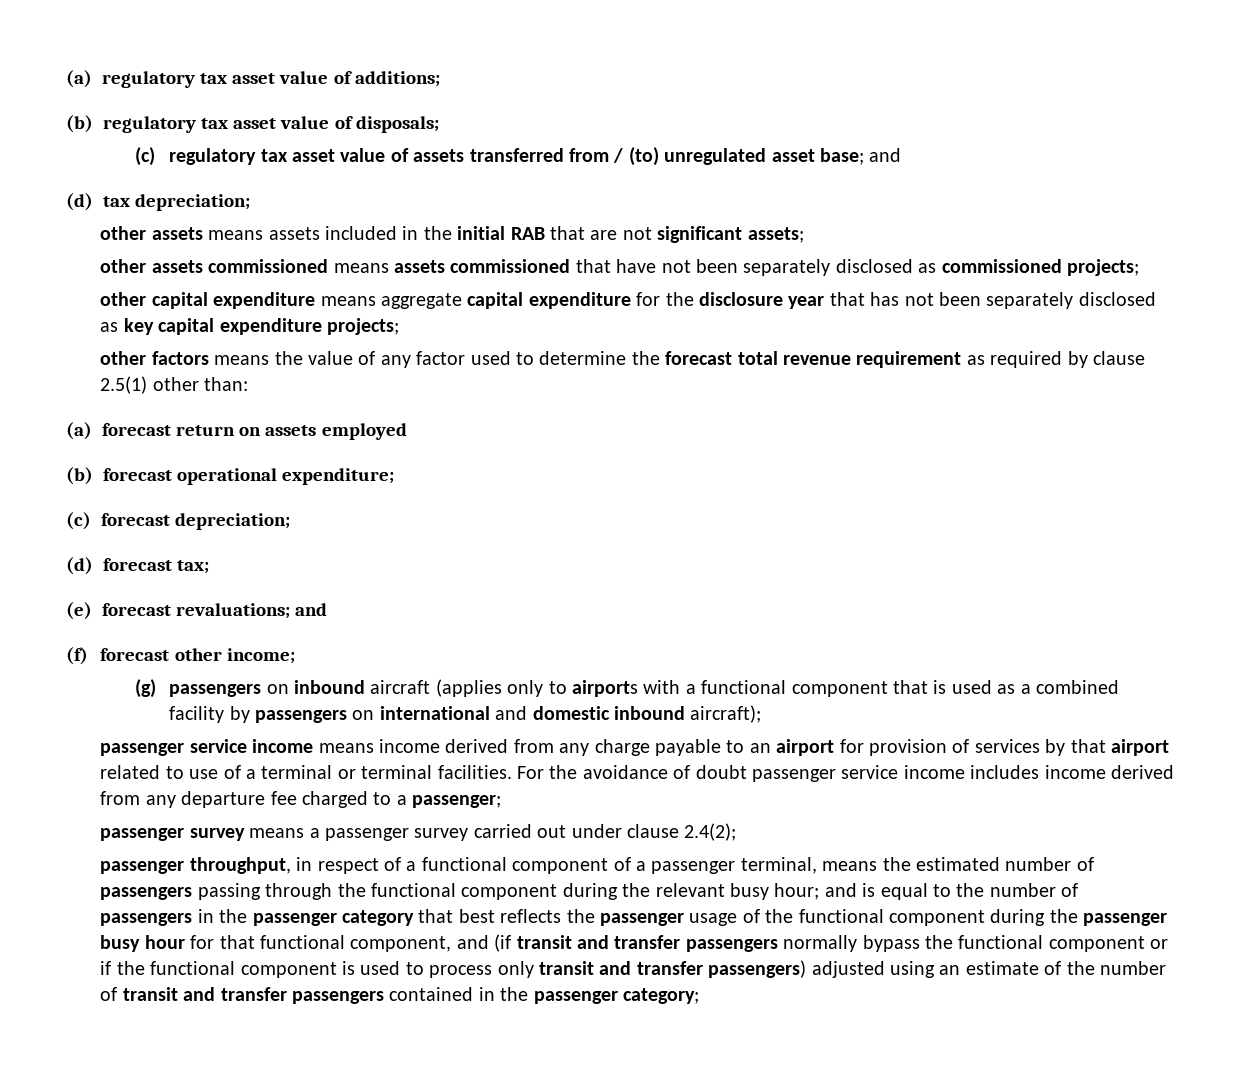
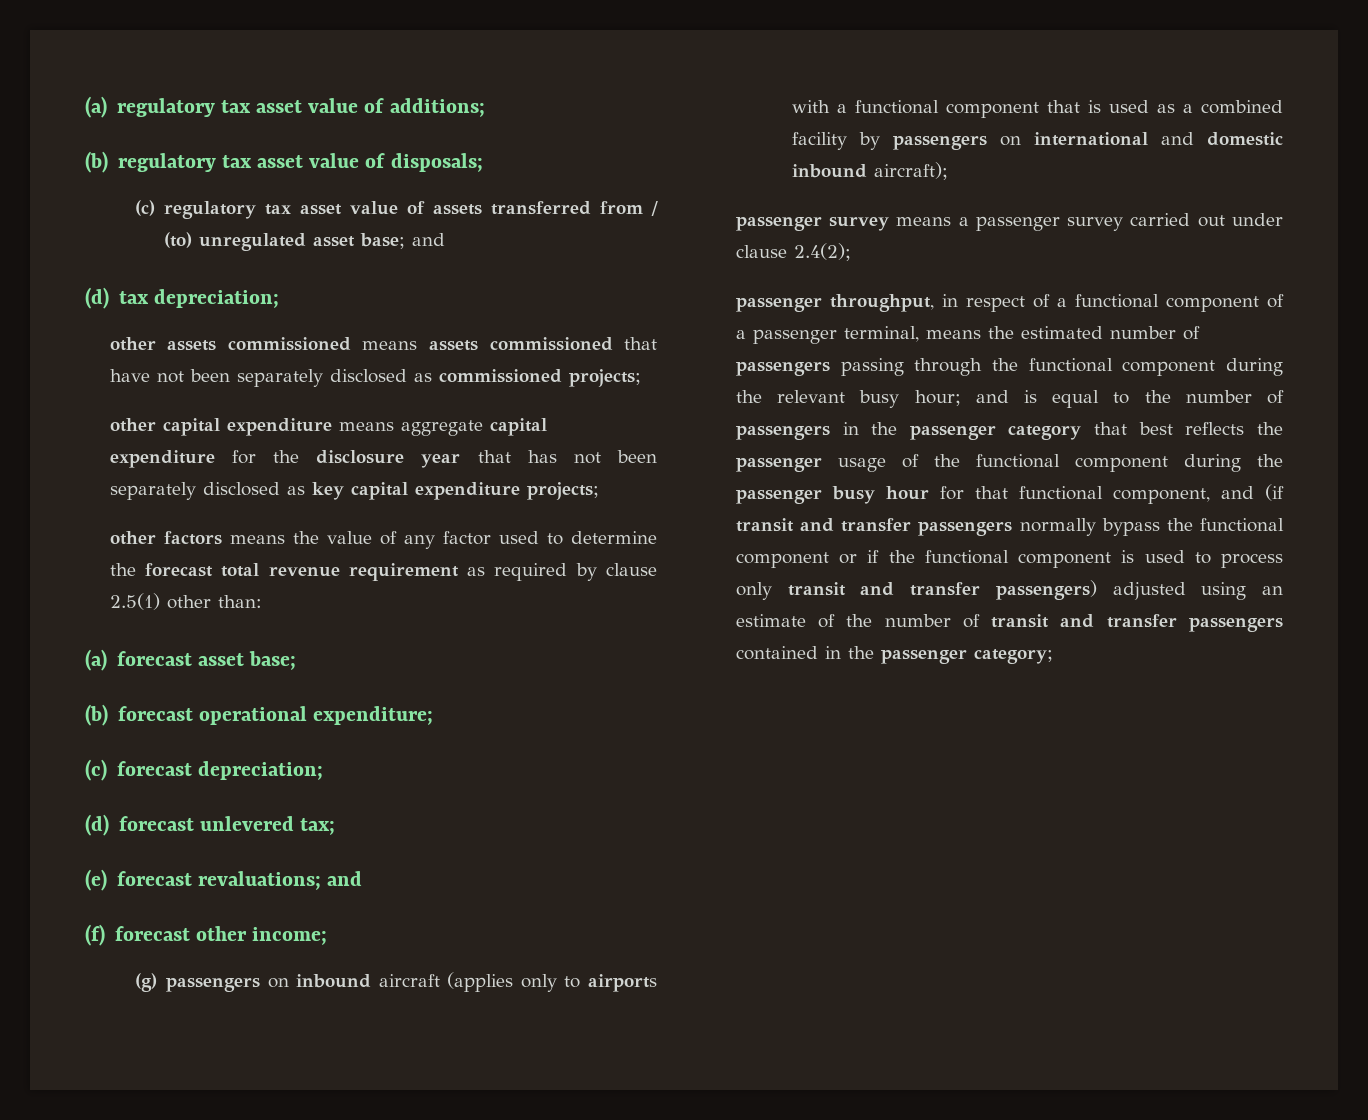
- other assets means assets included in the initial RAB that are not significant assets;
- (a) forecast return on assets employed
+ (a) forecast asset base;
- (d) forecast tax;
+ (d) forecast unlevered tax;
- passenger service income means income derived from any charge payable to an airport for provision of services by that airport related to use of a terminal or terminal facilities. For the avoidance of doubt passenger service income includes income derived from any departure fee charged to a passenger;

